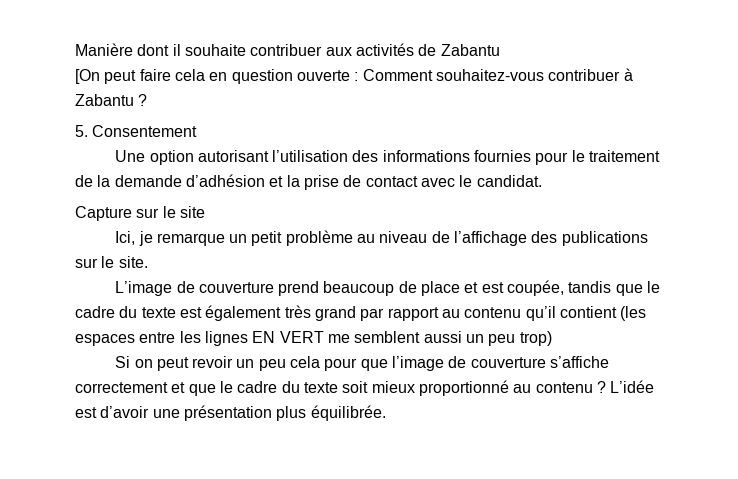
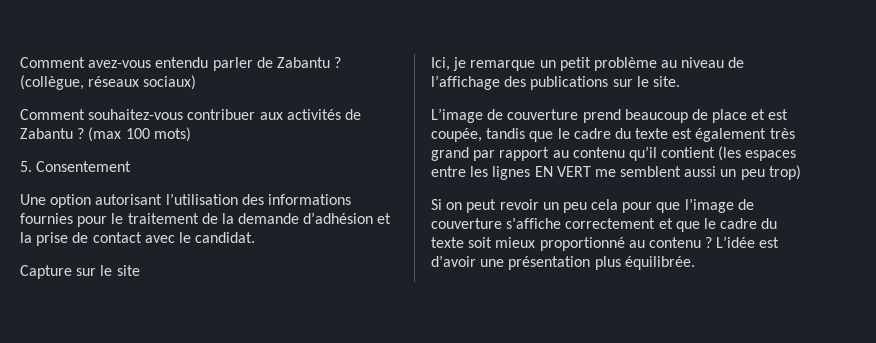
- Manière dont il souhaite contribuer aux activités de Zabantu
- [On peut faire cela en question ouverte : Comment souhaitez-vous contribuer à Zabantu ?
+ Comment avez-vous entendu parler de Zabantu ? (collègue, réseaux sociaux)
+ Comment souhaitez-vous contribuer aux activités de Zabantu ? (max 100 mots)

